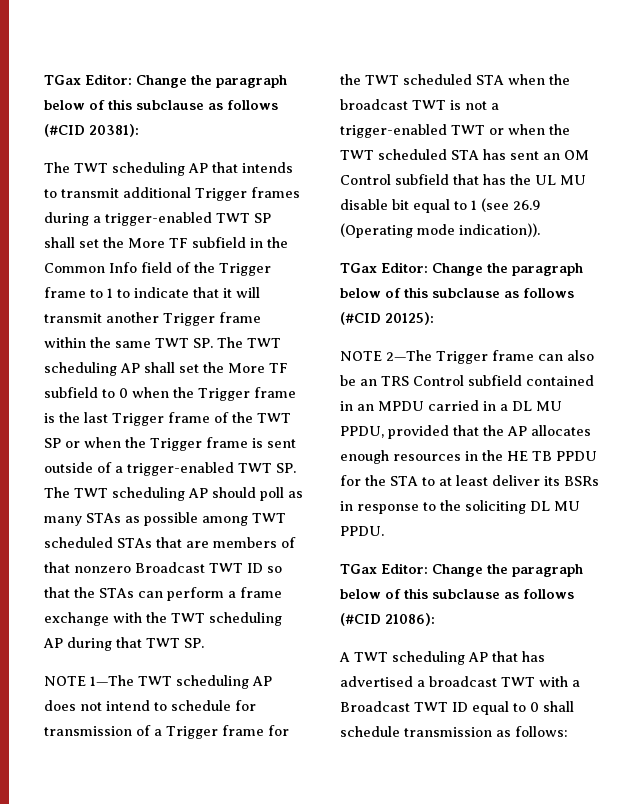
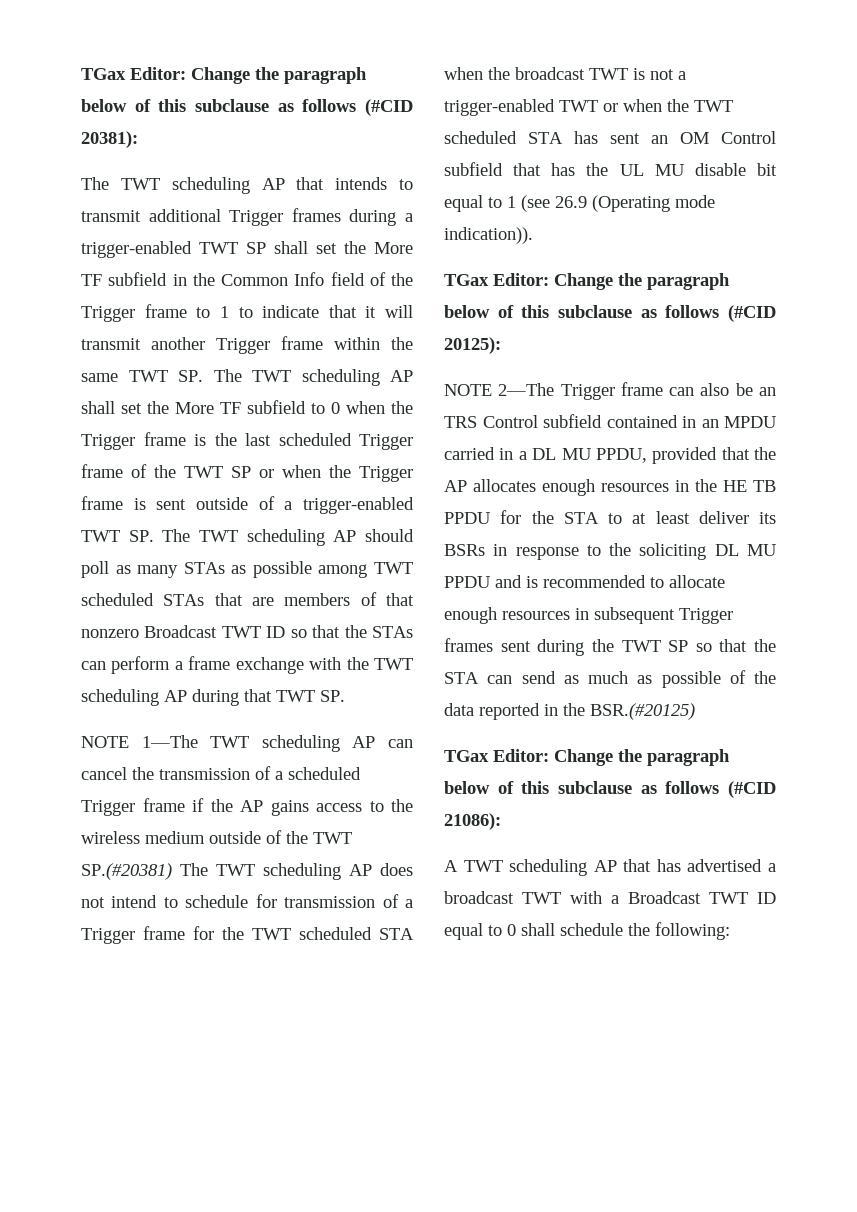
- The TWT scheduling AP that intends to transmit additional Trigger frames during a trigger-enabled TWT SP shall set the More TF subfield in the Common Info field of the Trigger frame to 1 to indicate that it will transmit another Trigger frame within the same TWT SP. The TWT scheduling AP shall set the More TF subfield to 0 when the Trigger frame is the last Trigger frame of the TWT SP or when the Trigger frame is sent outside of a trigger-enabled TWT SP. The TWT scheduling AP should poll as many STAs as possible among TWT scheduled STAs that are members of that nonzero Broadcast TWT ID so that the STAs can perform a frame exchange with the TWT scheduling AP during that TWT SP.
+ The TWT scheduling AP that intends to transmit additional Trigger frames during a trigger-enabled TWT SP shall set the More TF subfield in the Common Info field of the Trigger frame to 1 to indicate that it will transmit another Trigger frame within the same TWT SP. The TWT scheduling AP shall set the More TF subfield to 0 when the Trigger frame is the last scheduled Trigger frame of the TWT SP or when the Trigger frame is sent outside of a trigger-enabled TWT SP. The TWT scheduling AP should poll as many STAs as possible among TWT scheduled STAs that are members of that nonzero Broadcast TWT ID so that the STAs can perform a frame exchange with the TWT scheduling AP during that TWT SP.
- NOTE 1—The TWT scheduling AP does not intend to schedule for transmission of a Trigger frame for the TWT scheduled STA when the broadcast TWT is not a trigger-enabled TWT or when the TWT scheduled STA has sent an OM Control subfield that has the UL MU disable bit equal to 1 (see 26.9 (Operating mode indication)).
+ NOTE 1—The TWT scheduling AP can cancel the transmission of a scheduled Trigger frame if the AP gains access to the wireless medium outside of the TWT SP.(#20381) The TWT scheduling AP does not intend to schedule for transmission of a Trigger frame for the TWT scheduled STA when the broadcast TWT is not a trigger-enabled TWT or when the TWT scheduled STA has sent an OM Control subfield that has the UL MU disable bit equal to 1 (see 26.9 (Operating mode indication)).
- NOTE 2—The Trigger frame can also be an TRS Control subfield contained in an MPDU carried in a DL MU PPDU, provided that the AP allocates enough resources in the HE TB PPDU for the STA to at least deliver its BSRs in response to the soliciting DL MU PPDU.
+ NOTE 2—The Trigger frame can also be an TRS Control subfield contained in an MPDU carried in a DL MU PPDU, provided that the AP allocates enough resources in the HE TB PPDU for the STA to at least deliver its BSRs in response to the soliciting DL MU PPDU and is recommended to allocate enough resources in subsequent Trigger frames sent during the TWT SP so that the STA can send as much as possible of the data reported in the BSR.(#20125)
- A TWT scheduling AP that has advertised a broadcast TWT with a Broadcast TWT ID equal to 0 shall schedule transmission as follows:
+ A TWT scheduling AP that has advertised a broadcast TWT with a Broadcast TWT ID equal to 0 shall schedule the following:

